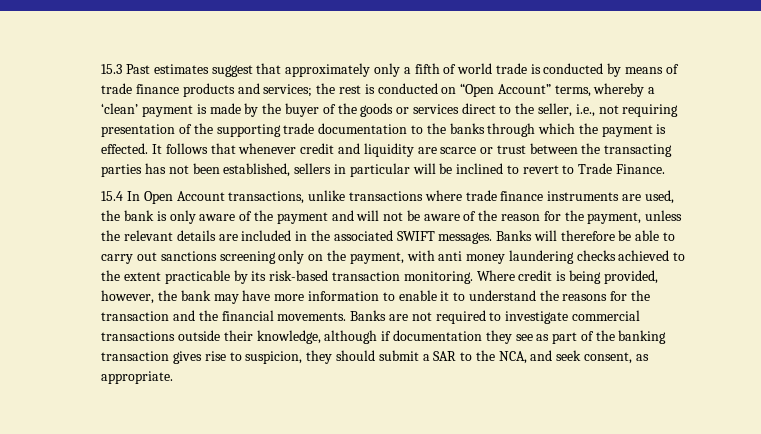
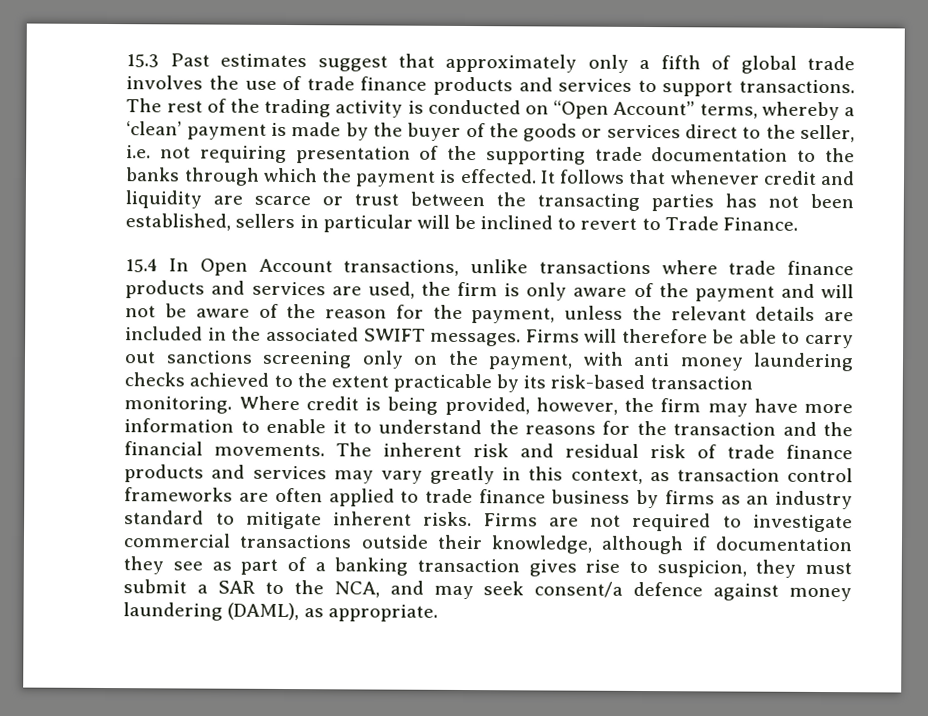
- 15.3 Past estimates suggest that approximately only a fifth of world trade is conducted by means of trade finance products and services; the rest is conducted on “Open Account” terms, whereby a ‘clean’ payment is made by the buyer of the goods or services direct to the seller, i.e., not requiring presentation of the supporting trade documentation to the banks through which the payment is effected.
+ 15.3 Past estimates suggest that approximately only a fifth of global trade involves the use of trade finance products and services to support transactions. The rest of the trading activity is conducted on “Open Account” terms, whereby a ‘clean’ payment is made by the buyer of the goods or services direct to the seller, i.e. not requiring presentation of the supporting trade documentation to the banks through which the payment is effected.
- 15.4 In Open Account transactions, unlike transactions where trade finance instruments are used, the bank is only aware of the payment and will not be aware of the reason for the payment, unless the relevant details are included in the associated SWIFT messages.
+ 15.4 In Open Account transactions, unlike transactions where trade finance products and services are used, the firm is only aware of the payment and will not be aware of the reason for the payment, unless the relevant details are included in the associated SWIFT messages.
- Banks will therefore be able to carry out sanctions screening only on the payment, with anti money laundering checks achieved to the extent practicable by its risk-based transaction monitoring.
+ Firms will therefore be able to carry out sanctions screening only on the payment, with anti money laundering checks achieved to the extent practicable by its risk-based transaction monitoring.
- Where credit is being provided, however, the bank may have more information to enable it to understand the reasons for the transaction and the financial movements.
+ Where credit is being provided, however, the firm may have more information to enable it to understand the reasons for the transaction and the financial movements.
- Banks are not required to investigate commercial transactions outside their knowledge, although if documentation they see as part of the banking transaction gives rise to suspicion, they should submit a SAR to the NCA, and seek consent, as appropriate.
+ The inherent risk and residual risk of trade finance products and services may vary greatly in this context, as transaction control frameworks are often applied to trade finance business by firms as an industry standard to mitigate inherent risks. Firms are not required to investigate commercial transactions outside their knowledge, although if documentation they see as part of a banking transaction gives rise to suspicion, they must submit a SAR to the NCA, and may seek consent/a defence against money laundering (DAML), as appropriate.

